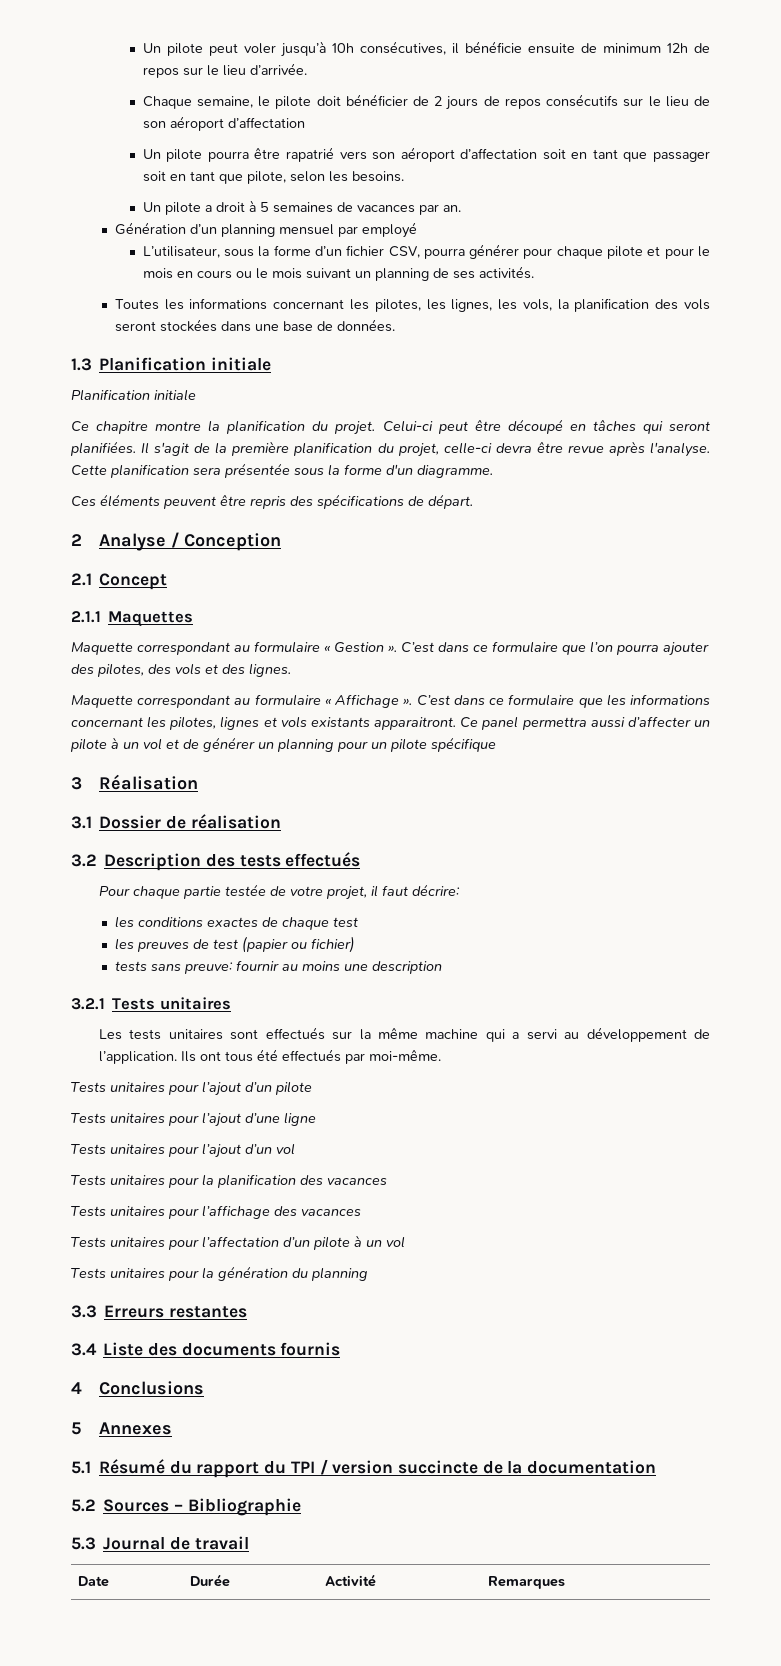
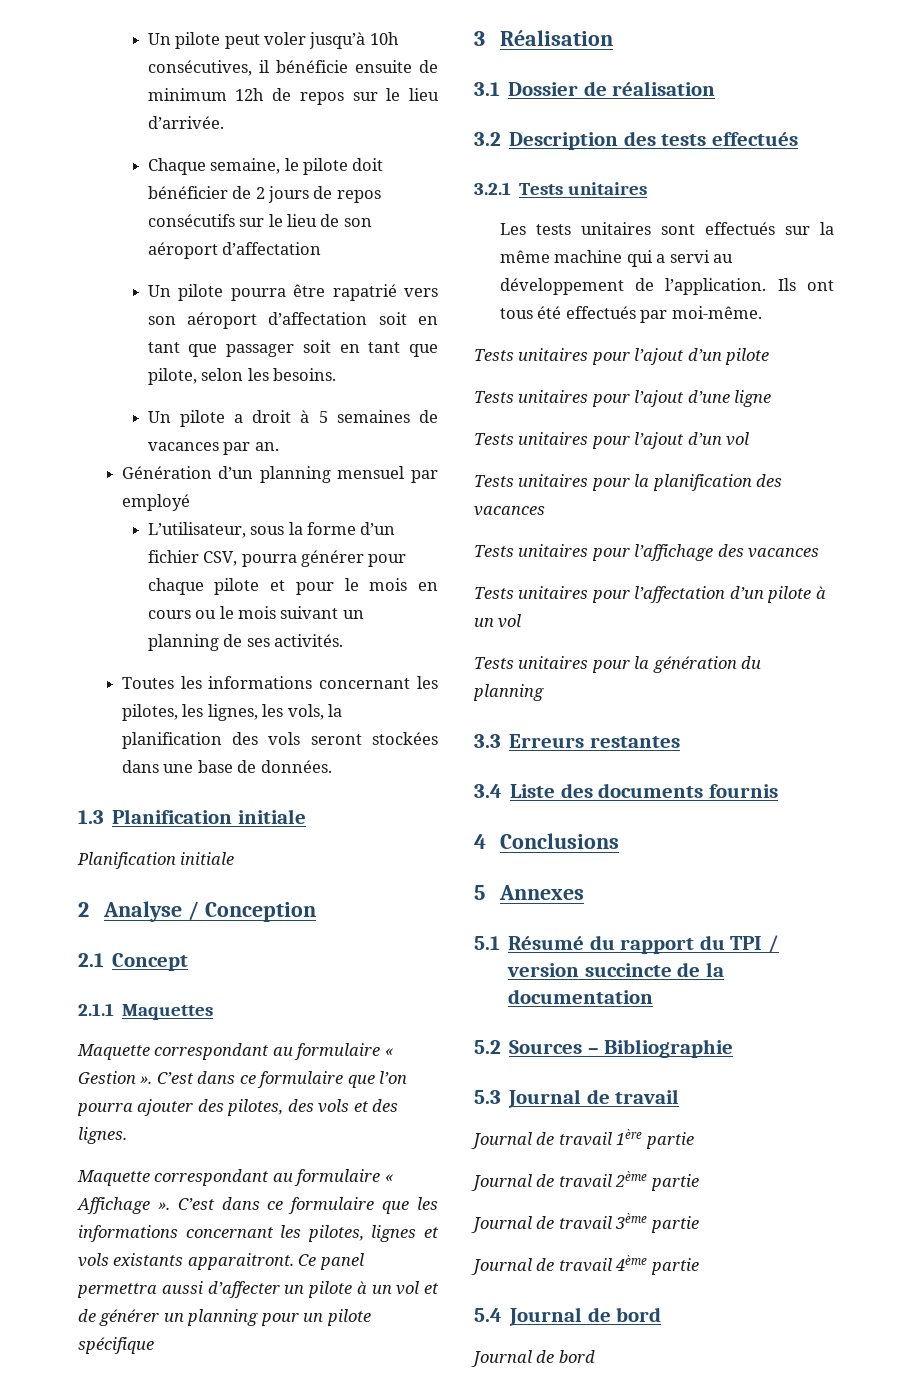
- Ce chapitre montre la planification du projet. Celui-ci peut être découpé en tâches qui seront planifiées. Il s'agit de la première planification du projet, celle-ci devra être revue après l'analyse. Cette planification sera présentée sous la forme d'un diagramme.
- Ces éléments peuvent être repris des spécifications de départ.
- Pour chaque partie testée de votre projet, il faut décrire:
- les conditions exactes de chaque test
- les preuves de test (papier ou fichier)
- tests sans preuve: fournir au moins une description
- Date | Durée | Activité | Remarques
+ Journal de travail 1ère partie
+ Journal de travail 2ème partie
+ Journal de travail 3ème partie
+ Journal de travail 4ème partie
+ 5.4 Journal de bord
+ Journal de bord

